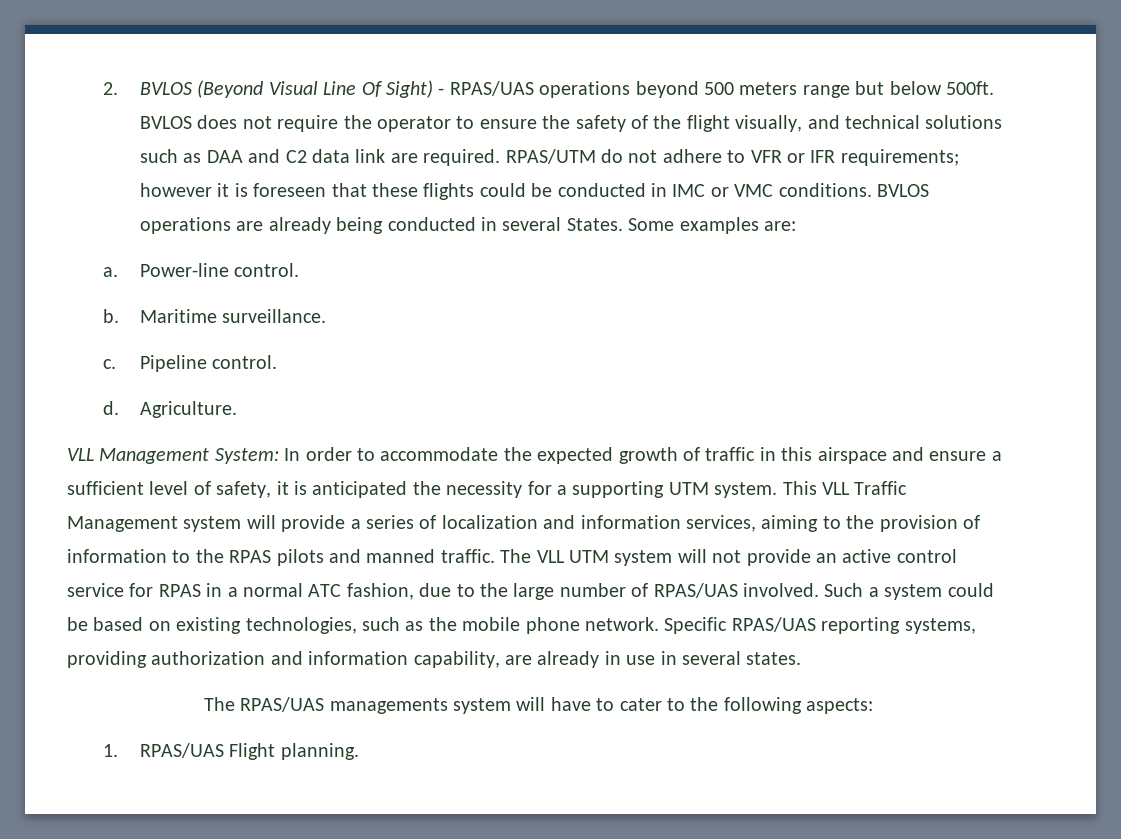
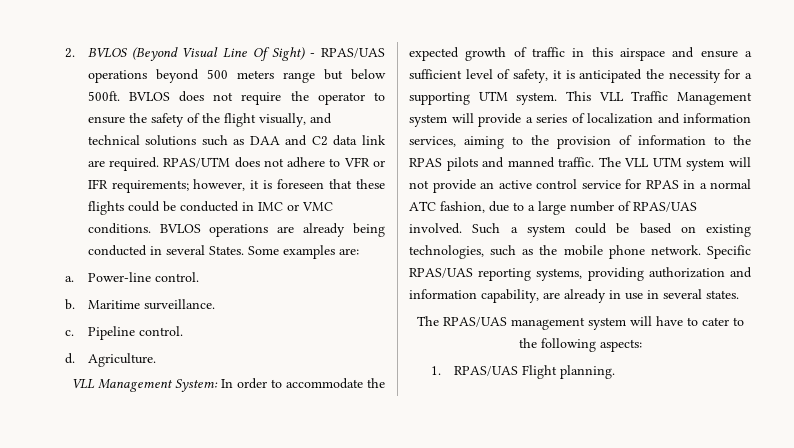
- RPAS/UTM do not adhere to VFR or IFR requirements; however it is foreseen that these flights could be conducted in IMC or VMC conditions.
+ RPAS/UTM does not adhere to VFR or IFR requirements; however, it is foreseen that these flights could be conducted in IMC or VMC conditions.
- The VLL UTM system will not provide an active control service for RPAS in a normal ATC fashion, due to the large number of RPAS/UAS involved.
+ The VLL UTM system will not provide an active control service for RPAS in a normal ATC fashion, due to a large number of RPAS/UAS involved.
- The RPAS/UAS managements system will have to cater to the following aspects:
+ The RPAS/UAS management system will have to cater to the following aspects:

